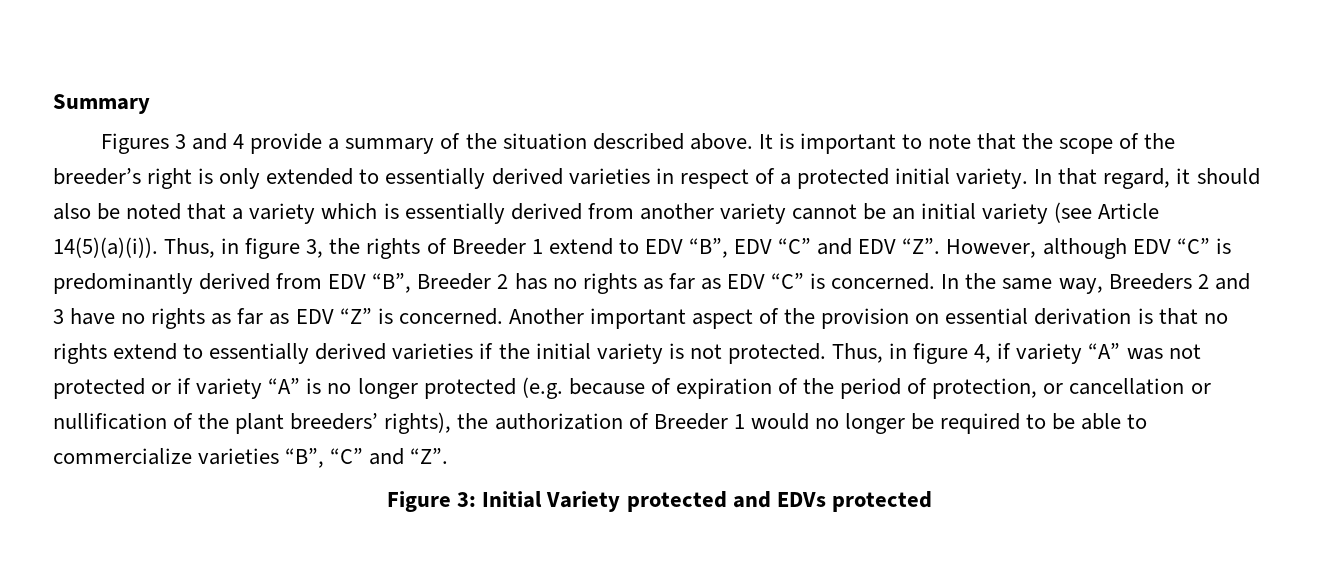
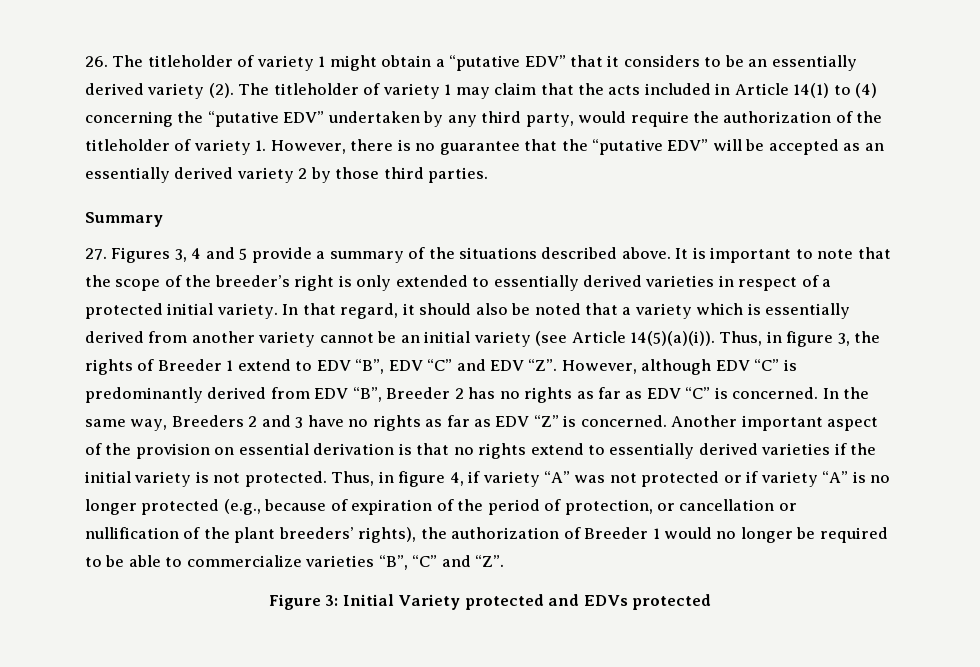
+ 26. The titleholder of variety 1 might obtain a “putative EDV” that it considers to be an essentially derived variety (2). The titleholder of variety 1 may claim that the acts included in Article 14(1) to (4) concerning the “putative EDV” undertaken by any third party, would require the authorization of the titleholder of variety 1. However, there is no guarantee that the “putative EDV” will be accepted as an essentially derived variety 2 by those third parties.
  Summary
- Figures 3 and 4 provide a summary of the situation described above.
+ 27. Figures 3, 4 and 5 provide a summary of the situations described above.
- Thus, in figure 4, if variety “A” was not protected or if variety “A” is no longer protected (e.g. because of expiration of the period of protection, or cancellation or nullification of the plant breeders’ rights), the authorization of Breeder 1 would no longer be required to be able to commercialize varieties “B”, “C” and “Z”.
+ Thus, in figure 4, if variety “A” was not protected or if variety “A” is no longer protected (e.g., because of expiration of the period of protection, or cancellation or nullification of the plant breeders’ rights), the authorization of Breeder 1 would no longer be required to be able to commercialize varieties “B”, “C” and “Z”.

